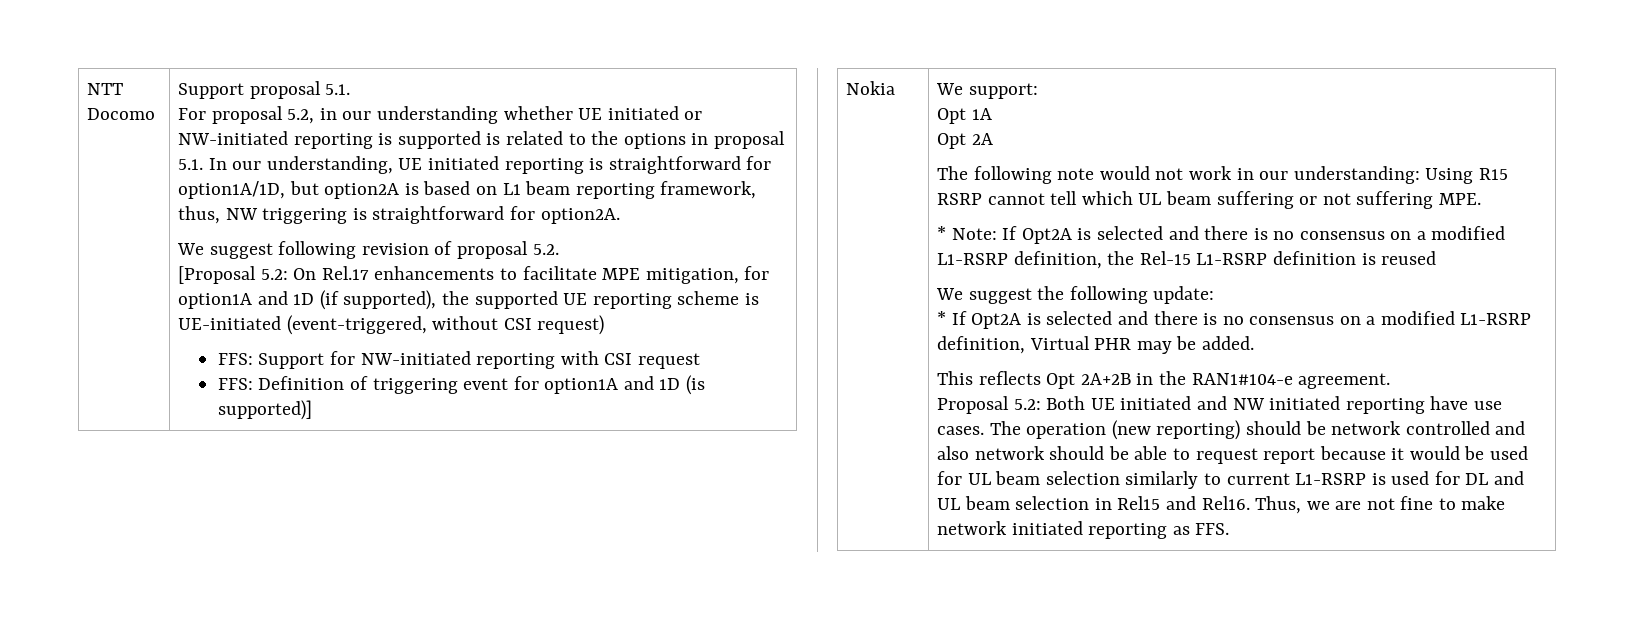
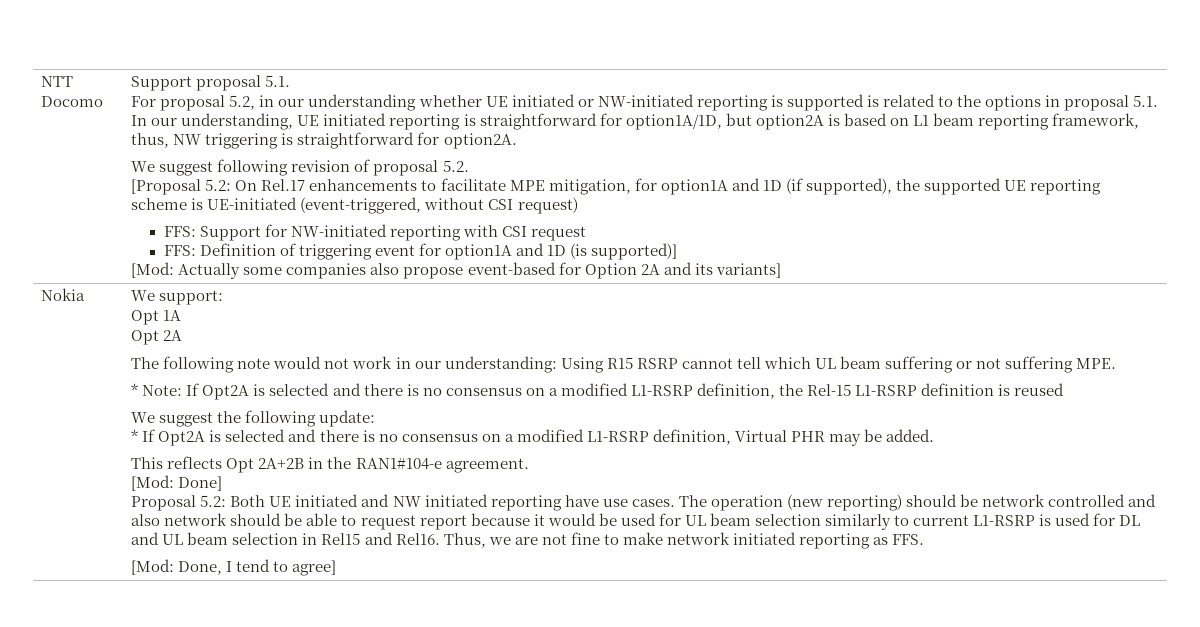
+ [Mod: Actually some companies also propose event-based for Option 2A and its variants]
+ [Mod: Done]
+ [Mod: Done, I tend to agree]

